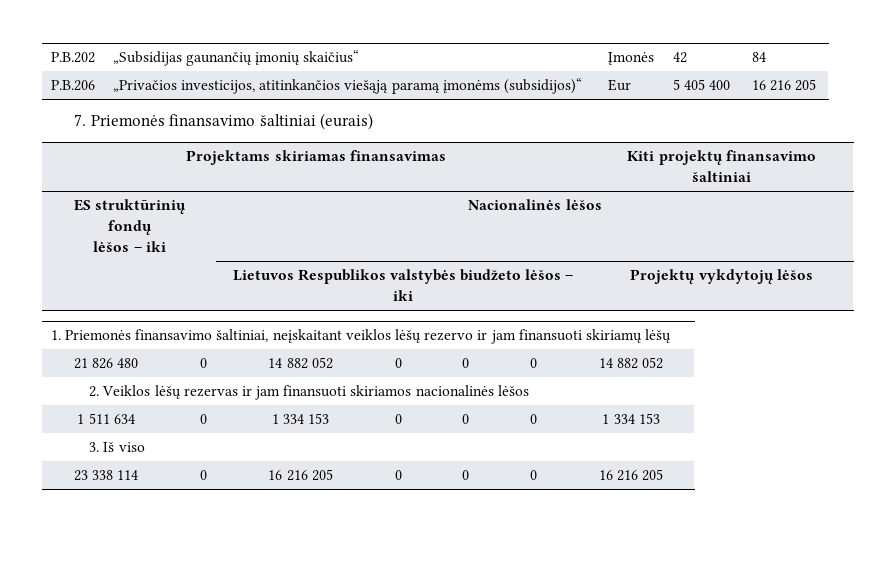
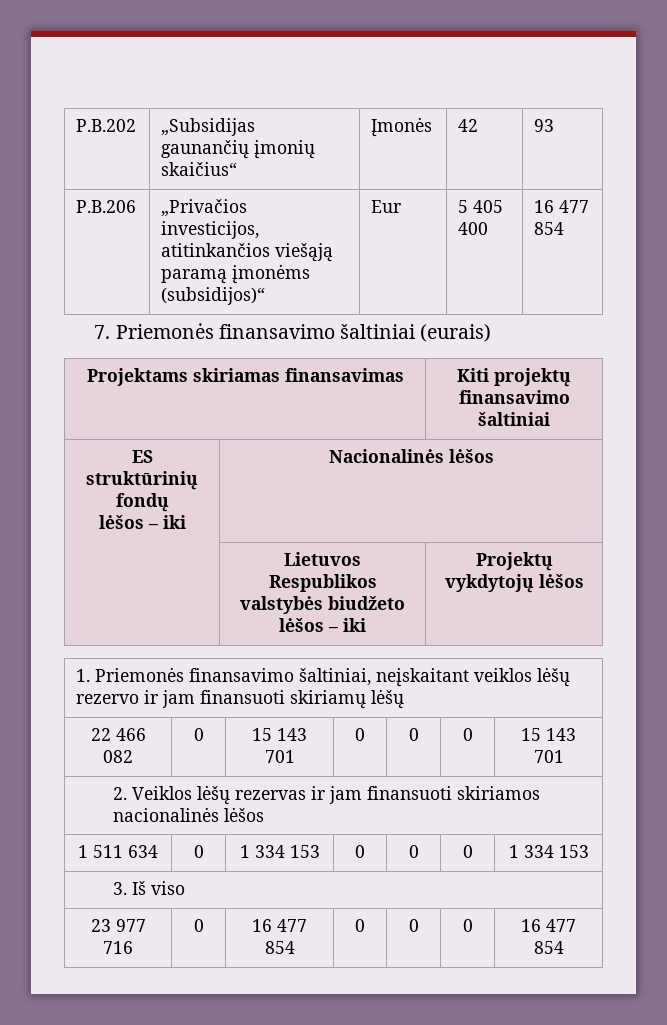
- P.B.202 | „Subsidijas gaunančių įmonių skaičius“ | Įmonės | 42 | 84
+ P.B.202 | „Subsidijas gaunančių įmonių skaičius“ | Įmonės | 42 | 93
- P.B.206 | „Privačios investicijos, atitinkančios viešąją paramą įmonėms (subsidijos)“ | Eur | 5 405 400 | 16 216 205
+ P.B.206 | „Privačios investicijos, atitinkančios viešąją paramą įmonėms (subsidijos)“ | Eur | 5 405 400 | 16 477 854
- 21 826 480 | 0 | 14 882 052 | 0 | 0 | 0 | 14 882 052
+ 22 466 082 | 0 | 15 143 701 | 0 | 0 | 0 | 15 143 701
- 23 338 114 | 0 | 16 216 205 | 0 | 0 | 0 | 16 216 205
+ 23 977 716 | 0 | 16 477 854 | 0 | 0 | 0 | 16 477 854

